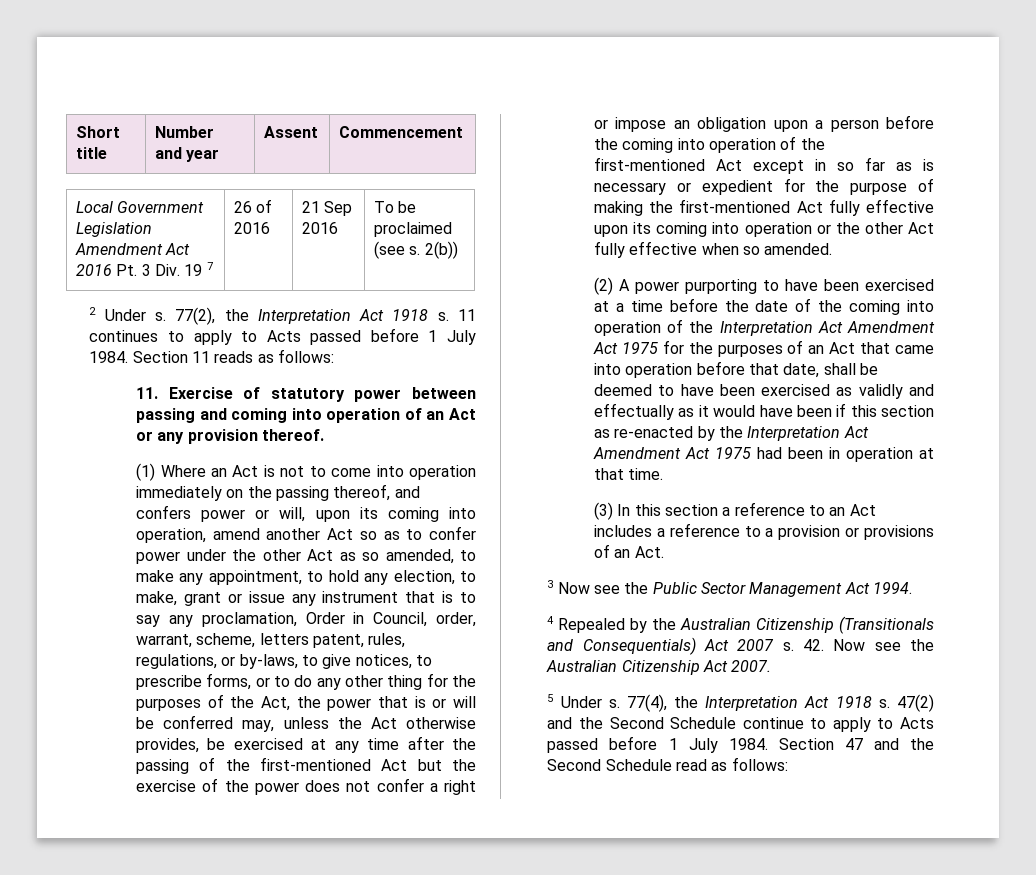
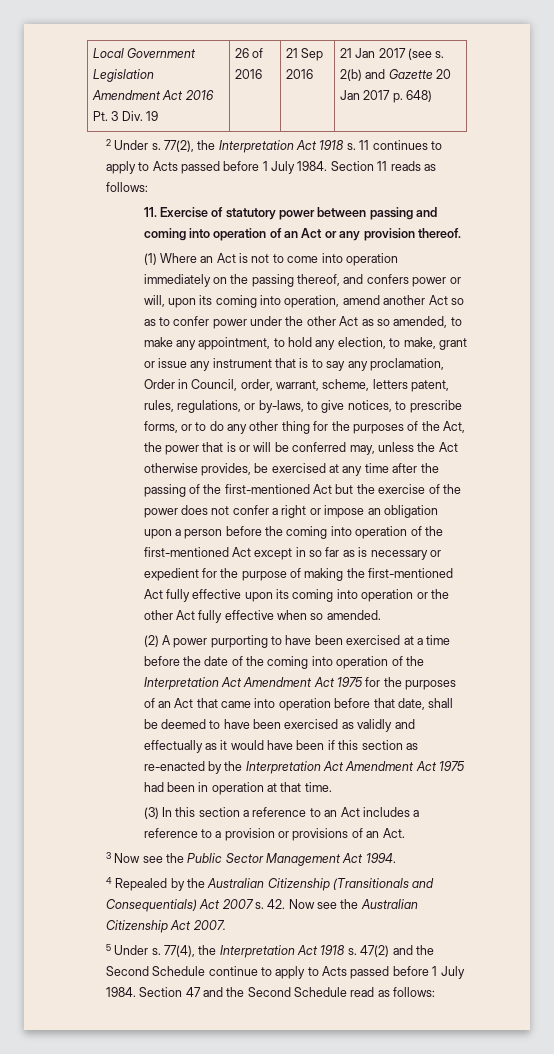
- Short title | Number and year | Assent | Commencement
- Local Government Legislation Amendment Act 2016 Pt. 3 Div. 19 7 | 26 of 2016 | 21 Sep 2016 | To be proclaimed (see s. 2(b))
+ Local Government Legislation Amendment Act 2016 Pt. 3 Div. 19 | 26 of 2016 | 21 Sep 2016 | 21 Jan 2017 (see s. 2(b) and Gazette 20 Jan 2017 p. 648)

